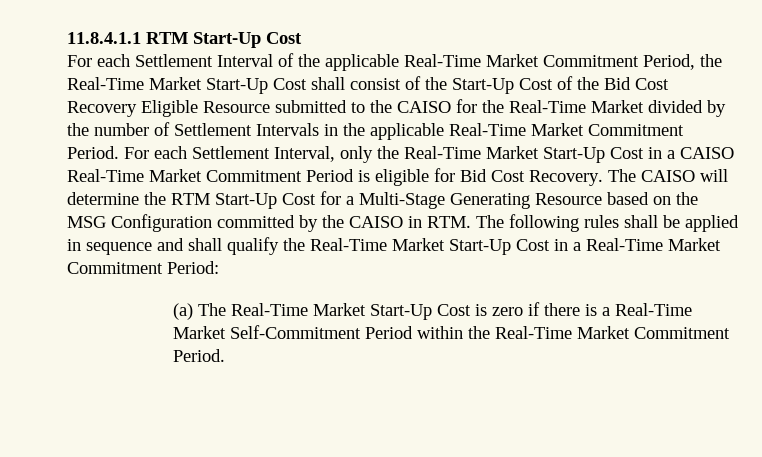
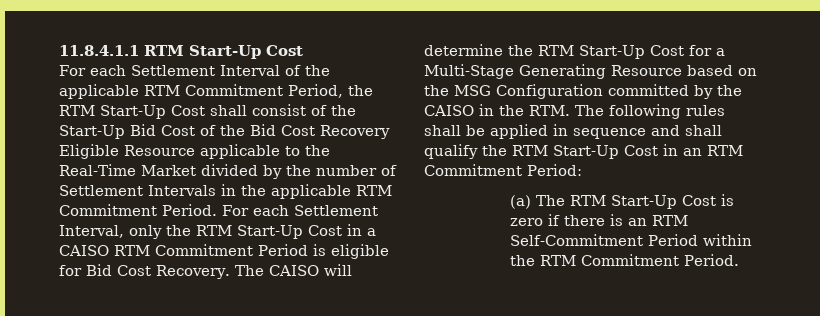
- For each Settlement Interval of the applicable Real-Time Market Commitment Period, the Real-Time Market Start-Up Cost shall consist of the Start-Up Cost of the Bid Cost Recovery Eligible Resource submitted to the CAISO for the Real-Time Market divided by the number of Settlement Intervals in the applicable Real-Time Market Commitment Period.
+ For each Settlement Interval of the applicable RTM Commitment Period, the RTM Start-Up Cost shall consist of the Start-Up Bid Cost of the Bid Cost Recovery Eligible Resource applicable to the Real-Time Market divided by the number of Settlement Intervals in the applicable RTM Commitment Period.
- For each Settlement Interval, only the Real-Time Market Start-Up Cost in a CAISO Real-Time Market Commitment Period is eligible for Bid Cost Recovery.
+ For each Settlement Interval, only the RTM Start-Up Cost in a CAISO RTM Commitment Period is eligible for Bid Cost Recovery.
- The CAISO will determine the RTM Start-Up Cost for a Multi-Stage Generating Resource based on the MSG Configuration committed by the CAISO in RTM. The following rules shall be applied in sequence and shall qualify the Real-Time Market Start-Up Cost in a Real-Time Market Commitment Period:
+ The CAISO will determine the RTM Start-Up Cost for a Multi-Stage Generating Resource based on the MSG Configuration committed by the CAISO in the RTM. The following rules shall be applied in sequence and shall qualify the RTM Start-Up Cost in an RTM Commitment Period:
- (a) The Real-Time Market Start-Up Cost is zero if there is a Real-Time Market Self-Commitment Period within the Real-Time Market Commitment Period.
+ (a) The RTM Start-Up Cost is zero if there is an RTM Self-Commitment Period within the RTM Commitment Period.

